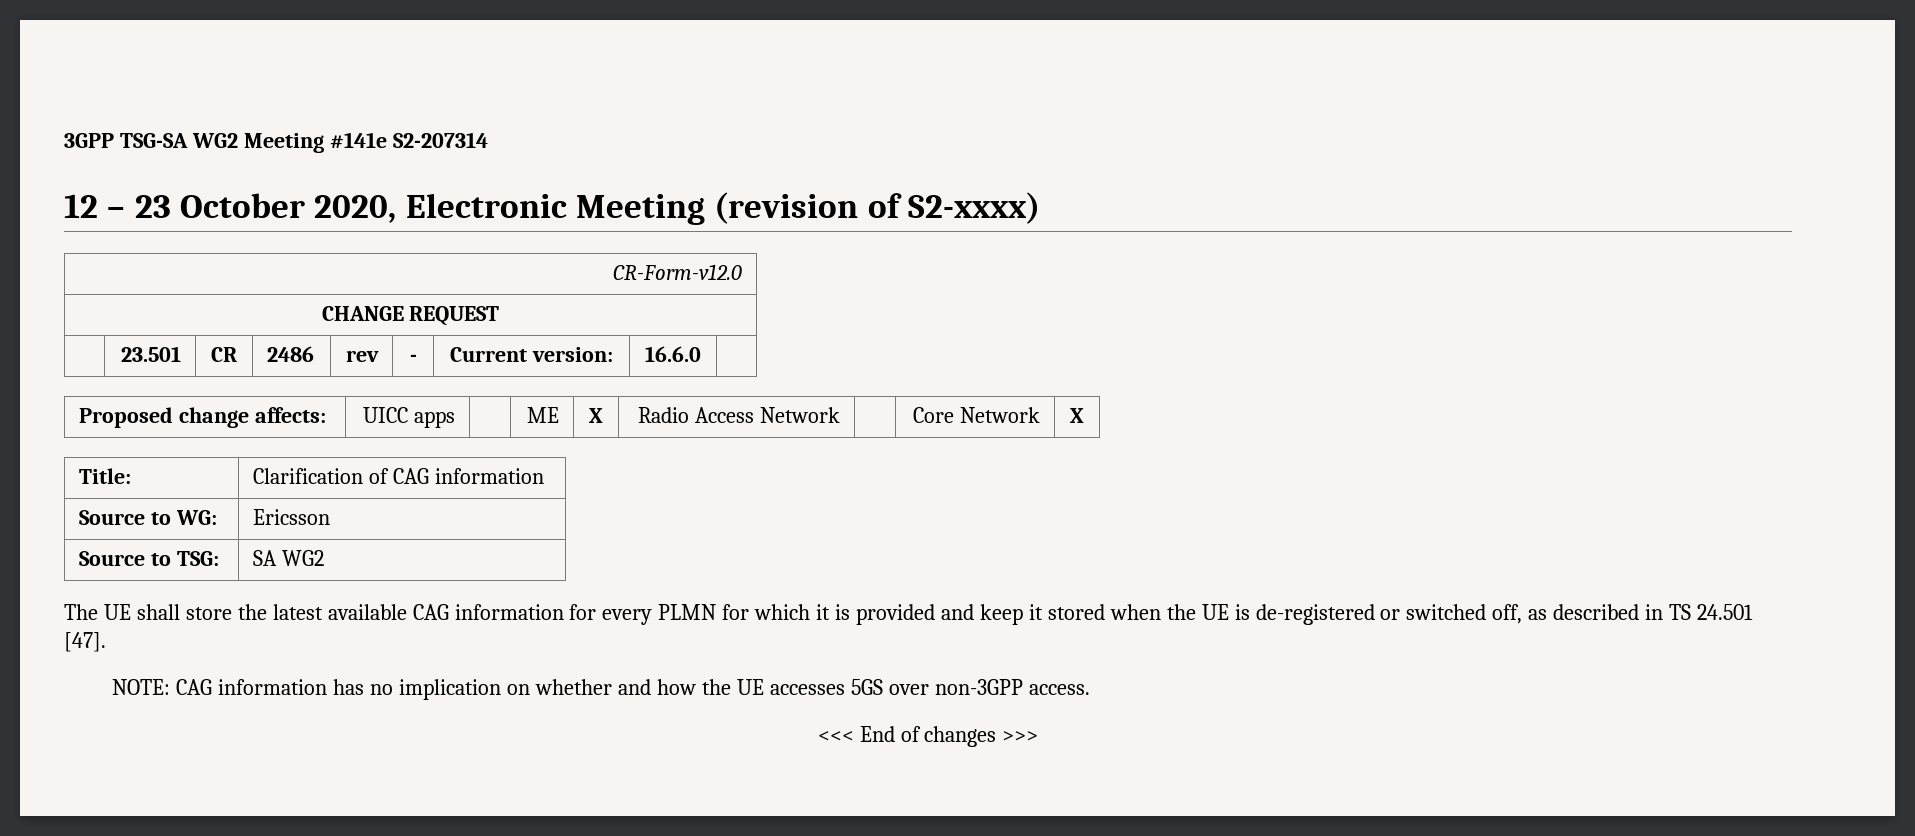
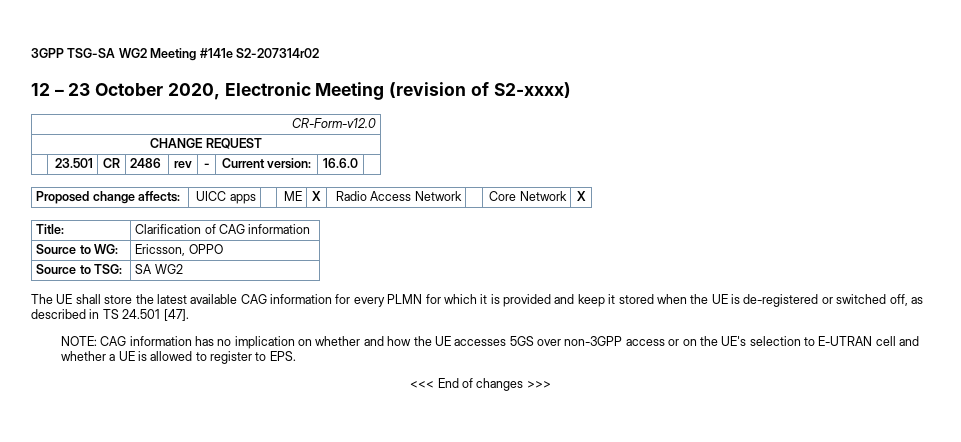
- 3GPP TSG-SA WG2 Meeting #141e S2-207314
+ 3GPP TSG-SA WG2 Meeting #141e S2-207314r02
- Source to WG: | Ericsson
+ Source to WG: | Ericsson, OPPO
- NOTE: CAG information has no implication on whether and how the UE accesses 5GS over non-3GPP access.
+ NOTE: CAG information has no implication on whether and how the UE accesses 5GS over non-3GPP access or on the UE's selection to E-UTRAN cell and whether a UE is allowed to register to EPS.

